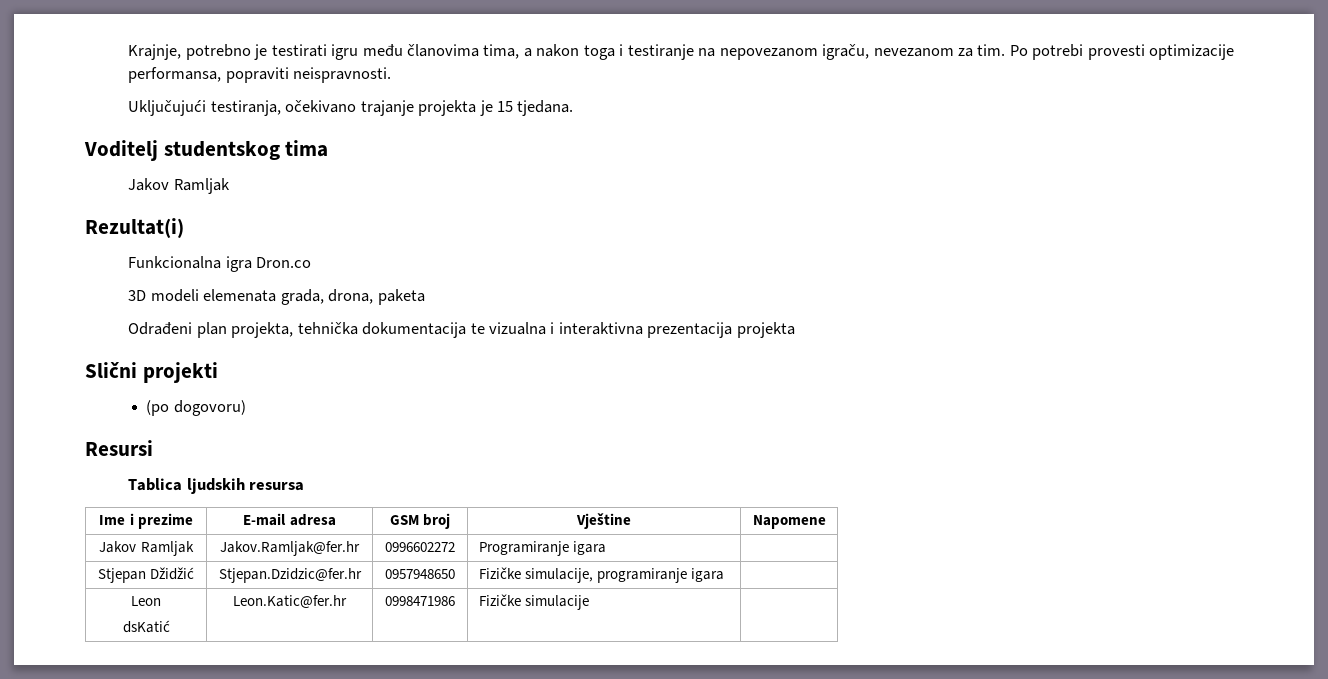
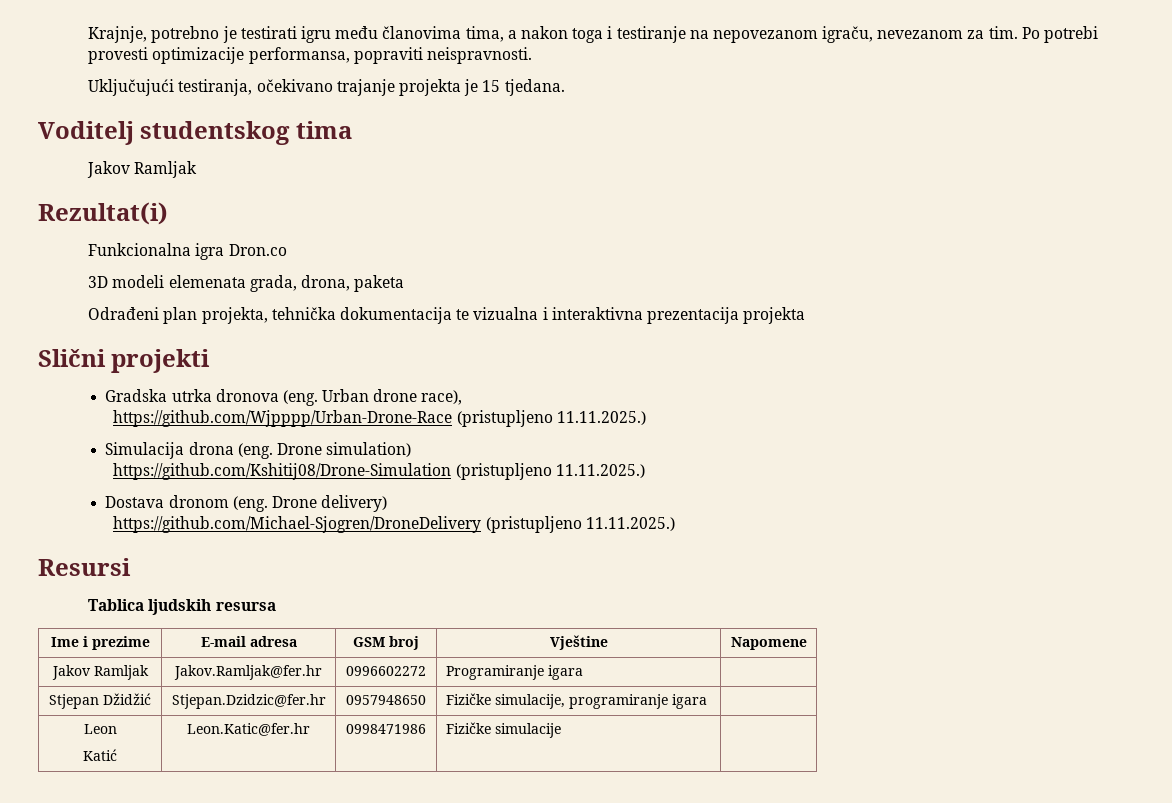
- (po dogovoru)
+ Gradska utrka dronova (eng. Urban drone race),
+ https://github.com/Wjpppp/Urban-Drone-Race (pristupljeno 11.11.2025.)
+ Simulacija drona (eng. Drone simulation)
+ https://github.com/Kshitij08/Drone-Simulation (pristupljeno 11.11.2025.)
+ Dostava dronom (eng. Drone delivery)
+ https://github.com/Michael-Sjogren/DroneDelivery (pristupljeno 11.11.2025.)
  Leon
- dsKatić | Leon.Katic@fer.hr | 0998471986 | Fizičke simulacije |
+ Katić | Leon.Katic@fer.hr | 0998471986 | Fizičke simulacije |

